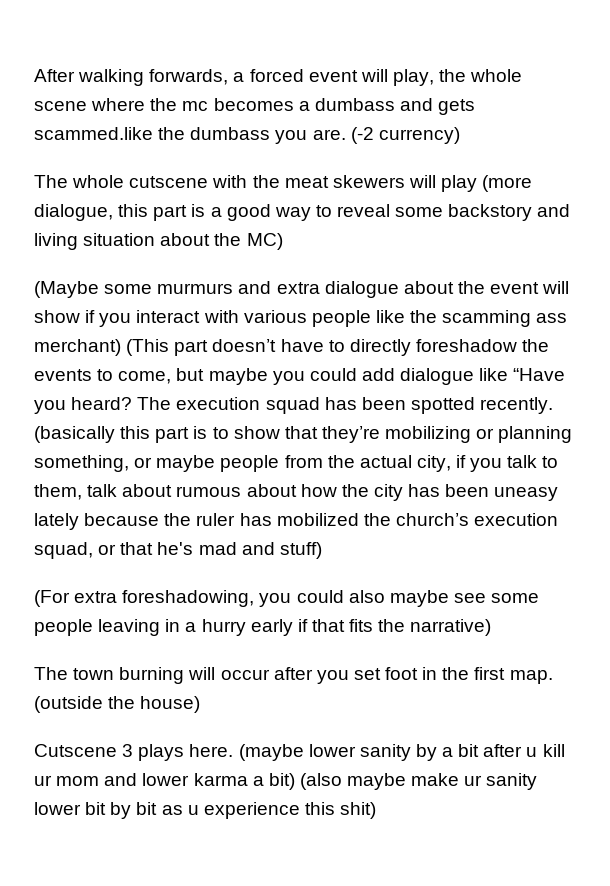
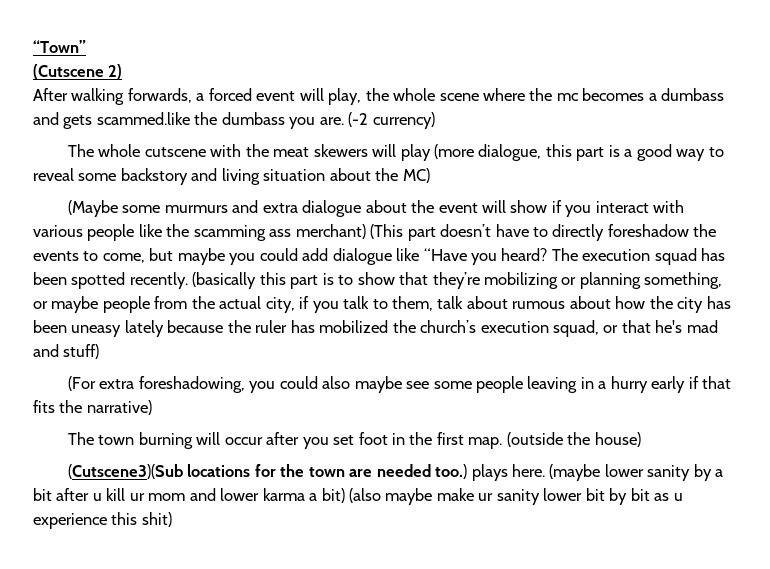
+ “Town”
+ (Cutscene 2)
- Cutscene 3 plays here.
+ (Cutscene3)(Sub locations for the town are needed too.) plays here.

